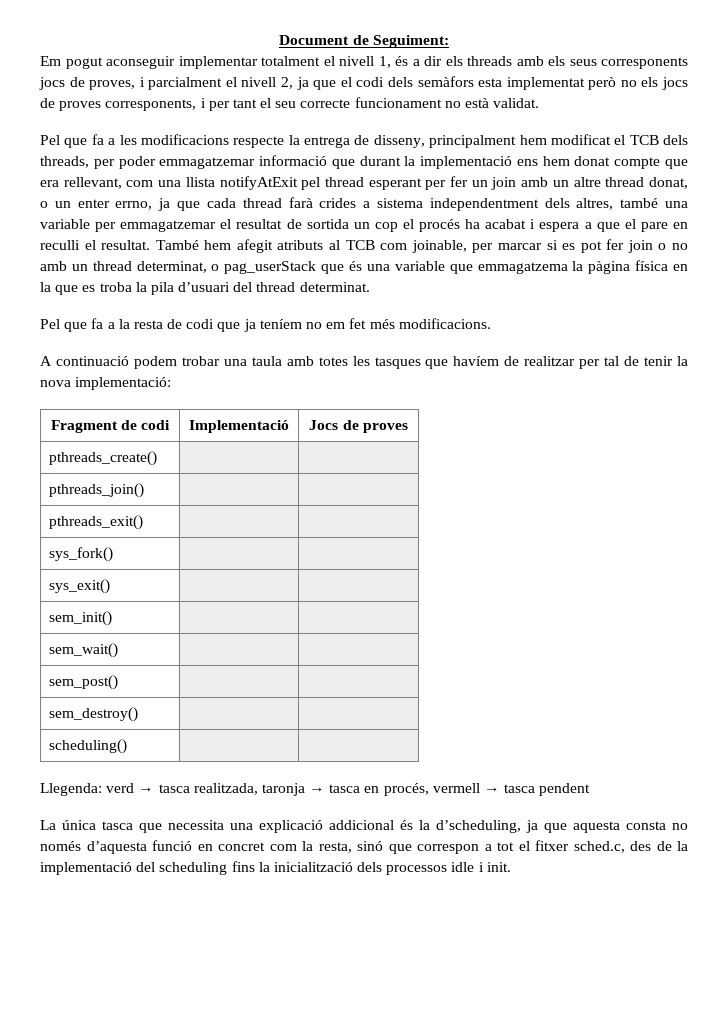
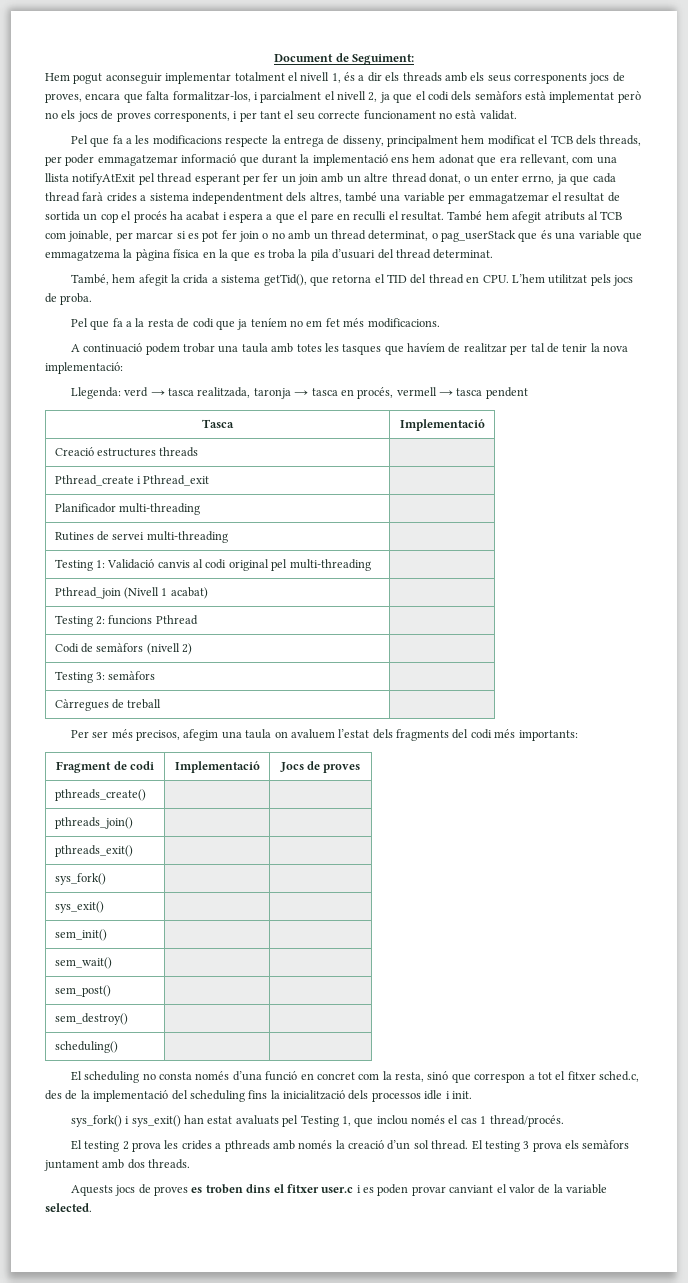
- Em pogut aconseguir implementar totalment el nivell 1, és a dir els threads amb els seus corresponents jocs de proves, i parcialment el nivell 2, ja que el codi dels semàfors esta implementat però no els jocs de proves corresponents, i per tant el seu correcte funcionament no està validat.
+ Hem pogut aconseguir implementar totalment el nivell 1, és a dir els threads amb els seus corresponents jocs de proves, encara que falta formalitzar-los, i parcialment el nivell 2, ja que el codi dels semàfors està implementat però no els jocs de proves corresponents, i per tant el seu correcte funcionament no està validat.
- Pel que fa a les modificacions respecte la entrega de disseny, principalment hem modificat el TCB dels threads, per poder emmagatzemar informació que durant la implementació ens hem donat compte que era rellevant, com una llista notifyAtExit pel thread esperant per fer un join amb un altre thread donat, o un enter errno, ja que cada thread farà crides a sistema independentment dels altres, també una variable per emmagatzemar el resultat de sortida un cop el procés ha acabat i espera a que el pare en reculli el resultat.
+ Pel que fa a les modificacions respecte la entrega de disseny, principalment hem modificat el TCB dels threads, per poder emmagatzemar informació que durant la implementació ens hem adonat que era rellevant, com una llista notifyAtExit pel thread esperant per fer un join amb un altre thread donat, o un enter errno, ja que cada thread farà crides a sistema independentment dels altres, també una variable per emmagatzemar el resultat de sortida un cop el procés ha acabat i espera a que el pare en reculli el resultat.
+ També, hem afegit la crida a sistema getTid(), que retorna el TID del thread en CPU. L’hem utilitzat pels jocs de proba.
+ Llegenda: verd → tasca realitzada, taronja → tasca en procés, vermell → tasca pendent
+ Tasca | Implementació
+ Creació estructures threads |
+ Pthread_create i Pthread_exit |
+ Planificador multi-threading |
+ Rutines de servei multi-threading |
+ Testing 1: Validació canvis al codi original pel multi-threading |
+ Pthread_join (Nivell 1 acabat) |
+ Testing 2: funcions Pthread |
+ Codi de semàfors (nivell 2) |
+ Testing 3: semàfors |
+ Càrregues de treball |
+ Per ser més precisos, afegim una taula on avaluem l’estat dels fragments del codi més importants:
- Llegenda: verd → tasca realitzada, taronja → tasca en procés, vermell → tasca pendent
- La única tasca que necessita una explicació addicional és la d’scheduling, ja que aquesta consta no només d’aquesta funció en concret com la resta, sinó que correspon a tot el fitxer sched.c, des de la implementació del scheduling fins la inicialització dels processos idle i init.
+ El scheduling no consta només d’una funció en concret com la resta, sinó que correspon a tot el fitxer sched.c, des de la implementació del scheduling fins la inicialització dels processos idle i init.
+ sys_fork() i sys_exit() han estat avaluats pel Testing 1, que inclou només el cas 1 thread/procés.
+ El testing 2 prova les crides a pthreads amb només la creació d’un sol thread. El testing 3 prova els semàfors juntament amb dos threads.
+ Aquests jocs de proves es troben dins el fitxer user.c i es poden provar canviant el valor de la variable selected.

